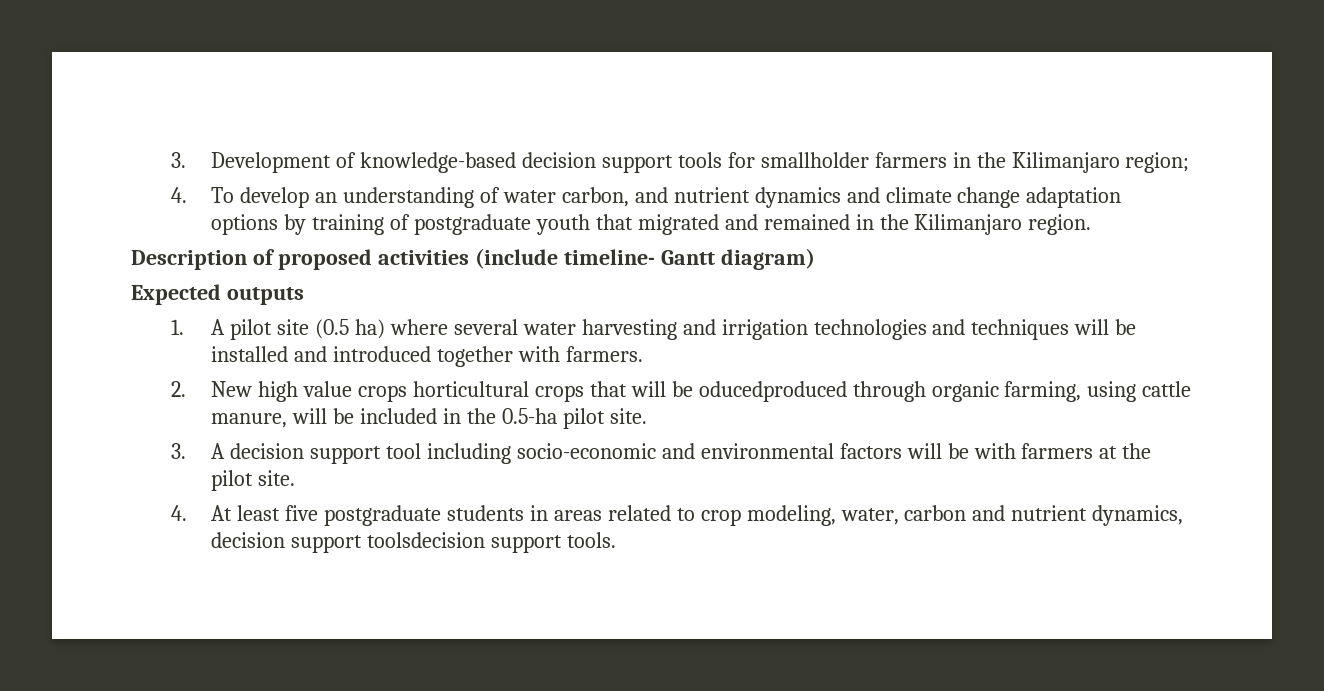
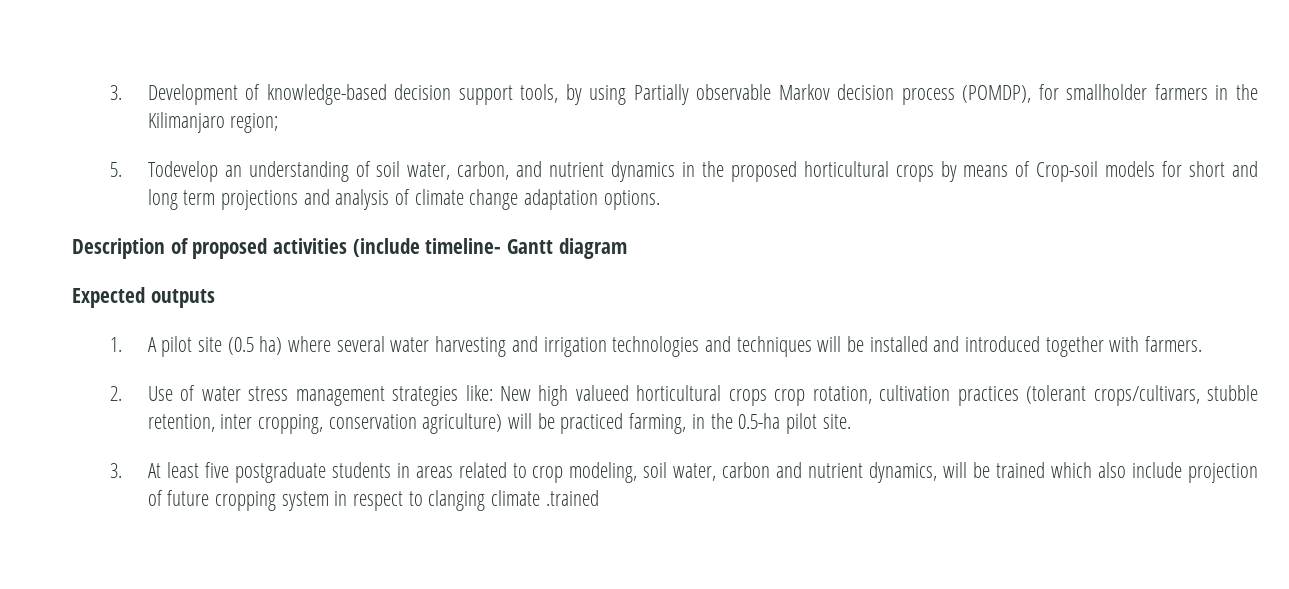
- 3. Development of knowledge-based decision support tools for smallholder farmers in the Kilimanjaro region;
+ 3. Development of knowledge-based decision support tools, by using Partially observable Markov decision process (POMDP), for smallholder farmers in the Kilimanjaro region;
- 4. To develop an understanding of water carbon, and nutrient dynamics and climate change adaptation options by training of postgraduate youth that migrated and remained in the Kilimanjaro region.
+ 5. Todevelop an understanding of soil water, carbon, and nutrient dynamics in the proposed horticultural crops by means of Crop-soil models for short and long term projections and analysis of climate change adaptation options.
- Description of proposed activities (include timeline- Gantt diagram)
+ Description of proposed activities (include timeline- Gantt diagram
- 2. New high value crops horticultural crops that will be oducedproduced through organic farming, using cattle manure, will be included in the 0.5-ha pilot site.
+ 2. Use of water stress management strategies like: New high valueed horticultural crops crop rotation, cultivation practices (tolerant crops/cultivars, stubble retention, inter cropping, conservation agriculture) will be practiced farming, in the 0.5-ha pilot site.
- 3. A decision support tool including socio-economic and environmental factors will be with farmers at the pilot site.
- 4. At least five postgraduate students in areas related to crop modeling, water, carbon and nutrient dynamics, decision support toolsdecision support tools.
+ 3. At least five postgraduate students in areas related to crop modeling, soil water, carbon and nutrient dynamics, will be trained which also include projection of future cropping system in respect to clanging climate .trained

